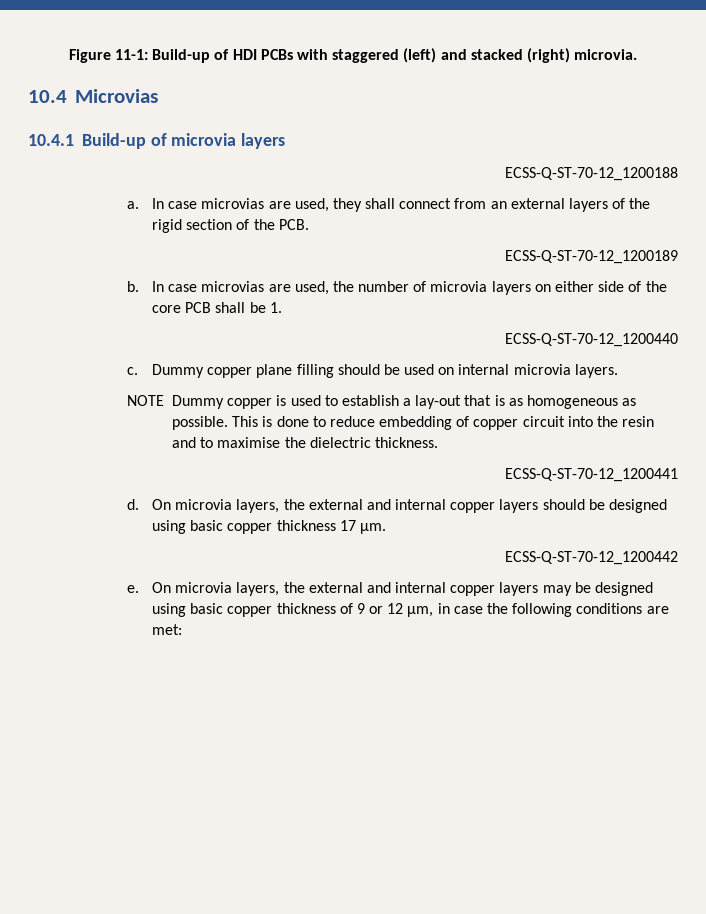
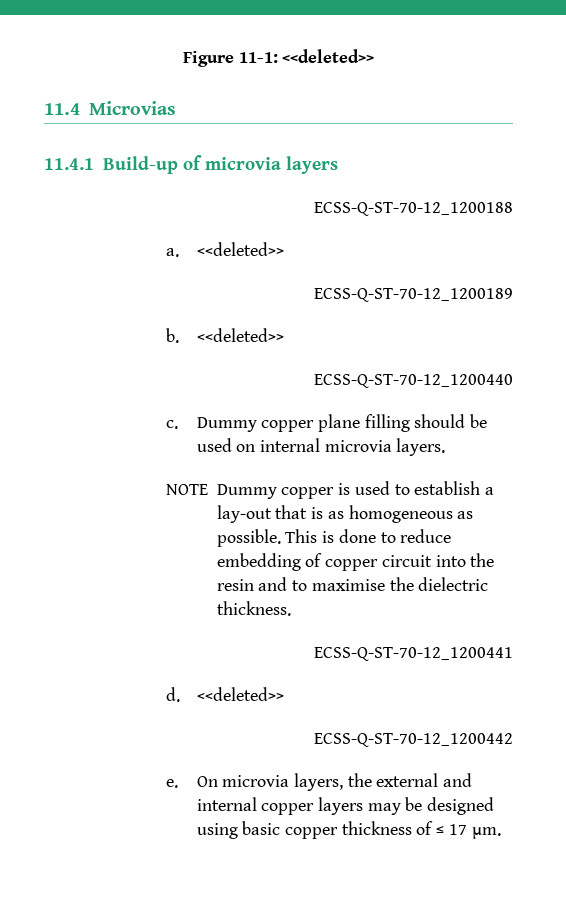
- Figure 11-1: Build-up of HDI PCBs with staggered (left) and stacked (right) microvia.
- 10.4 Microvias
+ Figure 11-1: <<deleted>>
+ 11.4 Microvias
- 10.4.1 Build-up of microvia layers
+ 11.4.1 Build-up of microvia layers
- a. In case microvias are used, they shall connect from an external layers of the rigid section of the PCB.
+ a. <<deleted>>
  ECSS-Q-ST-70-12_1200189
- b. In case microvias are used, the number of microvia layers on either side of the core PCB shall be 1.
+ b. <<deleted>>
- d. On microvia layers, the external and internal copper layers should be designed using basic copper thickness 17 µm.
+ d. <<deleted>>
- On microvia layers, the external and internal copper layers may be designed using basic copper thickness of 9 or 12 µm, in case the following conditions are met:
+ On microvia layers, the external and internal copper layers may be designed using basic copper thickness of ≤ 17 µm.

